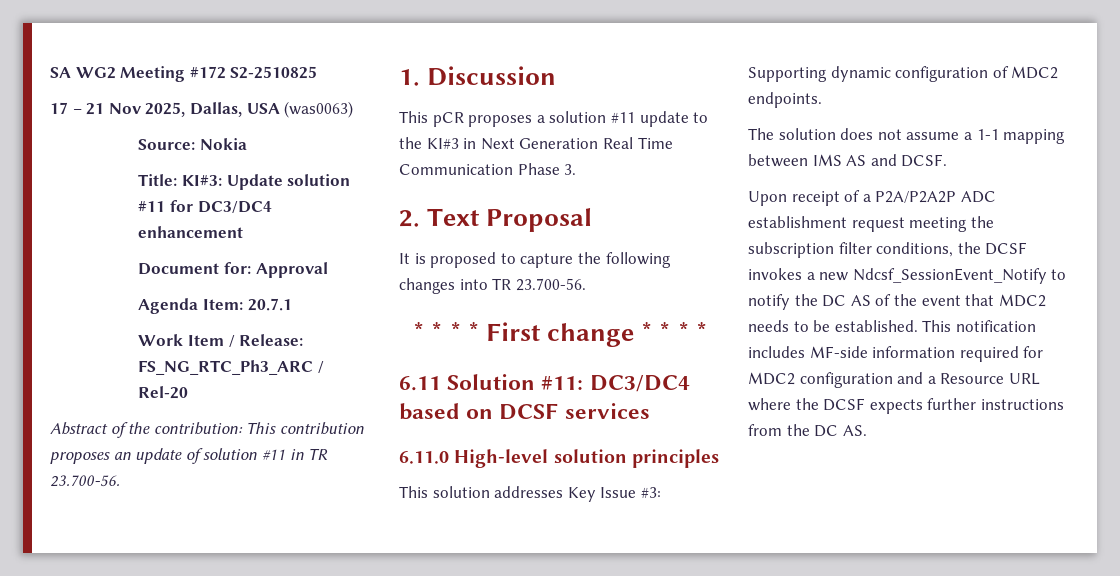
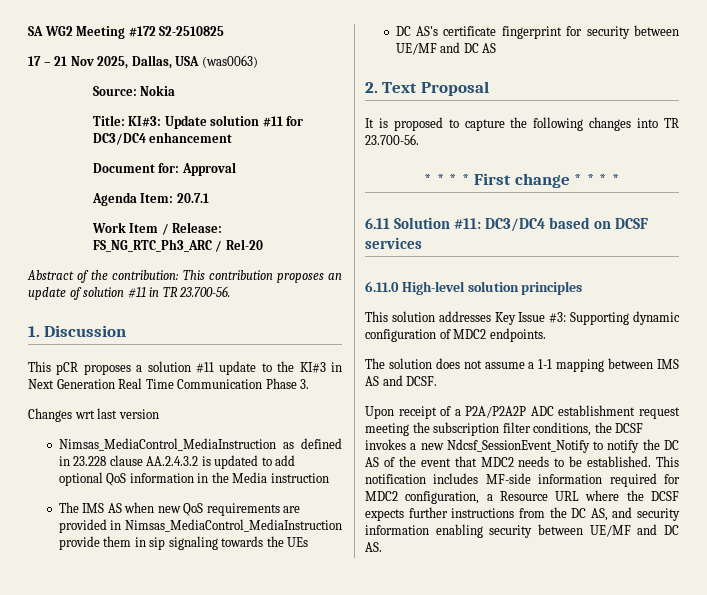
+ Changes wrt last version
+ Nimsas_MediaControl_MediaInstruction as defined in 23.228 clause AA.2.4.3.2 is updated to add optional QoS information in the Media instruction
+ The IMS AS when new QoS requirements are provided in Nimsas_MediaControl_MediaInstruction provide them in sip signaling towards the UEs
+ DC AS's certificate fingerprint for security between UE/MF and DC AS
- This notification includes MF-side information required for MDC2 configuration and a Resource URL where the DCSF expects further instructions from the DC AS.
+ This notification includes MF-side information required for MDC2 configuration, a Resource URL where the DCSF expects further instructions from the DC AS, and security information enabling security between UE/MF and DC AS.

